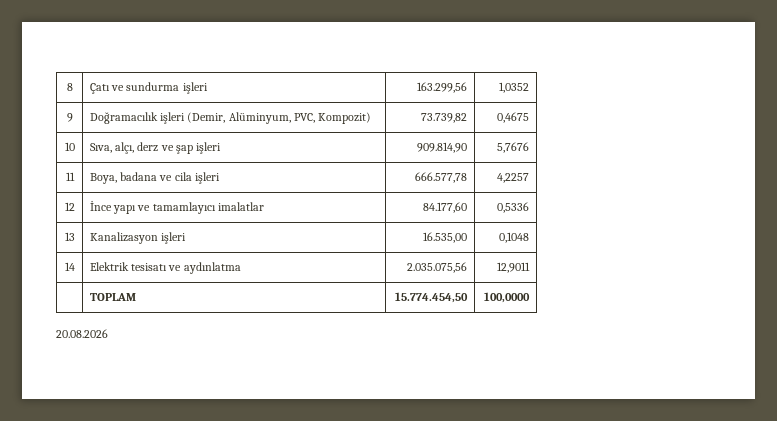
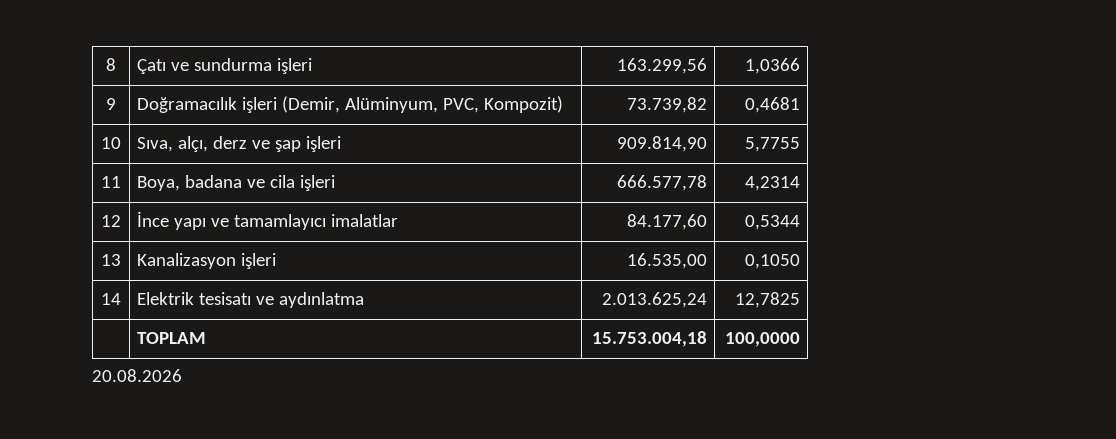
- 8 | Çatı ve sundurma işleri | 163.299,56 | 1,0352
+ 8 | Çatı ve sundurma işleri | 163.299,56 | 1,0366
- 9 | Doğramacılık işleri (Demir, Alüminyum, PVC, Kompozit) | 73.739,82 | 0,4675
+ 9 | Doğramacılık işleri (Demir, Alüminyum, PVC, Kompozit) | 73.739,82 | 0,4681
- 10 | Sıva, alçı, derz ve şap işleri | 909.814,90 | 5,7676
+ 10 | Sıva, alçı, derz ve şap işleri | 909.814,90 | 5,7755
- 11 | Boya, badana ve cila işleri | 666.577,78 | 4,2257
+ 11 | Boya, badana ve cila işleri | 666.577,78 | 4,2314
- 12 | İnce yapı ve tamamlayıcı imalatlar | 84.177,60 | 0,5336
+ 12 | İnce yapı ve tamamlayıcı imalatlar | 84.177,60 | 0,5344
- 13 | Kanalizasyon işleri | 16.535,00 | 0,1048
+ 13 | Kanalizasyon işleri | 16.535,00 | 0,1050
- 14 | Elektrik tesisatı ve aydınlatma | 2.035.075,56 | 12,9011
+ 14 | Elektrik tesisatı ve aydınlatma | 2.013.625,24 | 12,7825
- | TOPLAM | 15.774.454,50 | 100,0000
+ | TOPLAM | 15.753.004,18 | 100,0000

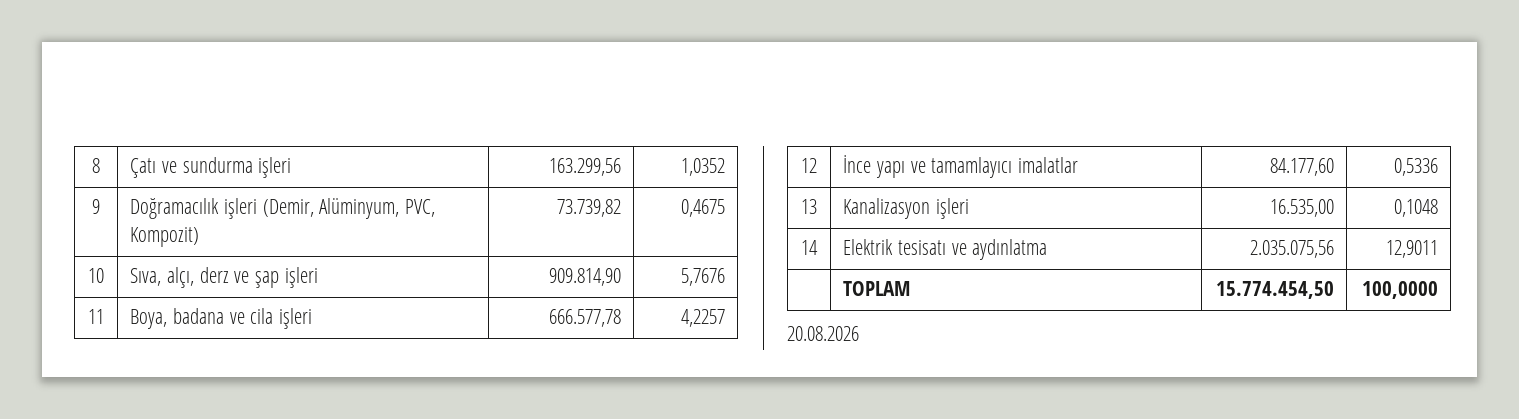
- 8 | Çatı ve sundurma işleri | 163.299,56 | 1,0366
+ 8 | Çatı ve sundurma işleri | 163.299,56 | 1,0352
- 9 | Doğramacılık işleri (Demir, Alüminyum, PVC, Kompozit) | 73.739,82 | 0,4681
+ 9 | Doğramacılık işleri (Demir, Alüminyum, PVC, Kompozit) | 73.739,82 | 0,4675
- 10 | Sıva, alçı, derz ve şap işleri | 909.814,90 | 5,7755
+ 10 | Sıva, alçı, derz ve şap işleri | 909.814,90 | 5,7676
- 11 | Boya, badana ve cila işleri | 666.577,78 | 4,2314
+ 11 | Boya, badana ve cila işleri | 666.577,78 | 4,2257
- 12 | İnce yapı ve tamamlayıcı imalatlar | 84.177,60 | 0,5344
+ 12 | İnce yapı ve tamamlayıcı imalatlar | 84.177,60 | 0,5336
- 13 | Kanalizasyon işleri | 16.535,00 | 0,1050
+ 13 | Kanalizasyon işleri | 16.535,00 | 0,1048
- 14 | Elektrik tesisatı ve aydınlatma | 2.013.625,24 | 12,7825
+ 14 | Elektrik tesisatı ve aydınlatma | 2.035.075,56 | 12,9011
- | TOPLAM | 15.753.004,18 | 100,0000
+ | TOPLAM | 15.774.454,50 | 100,0000

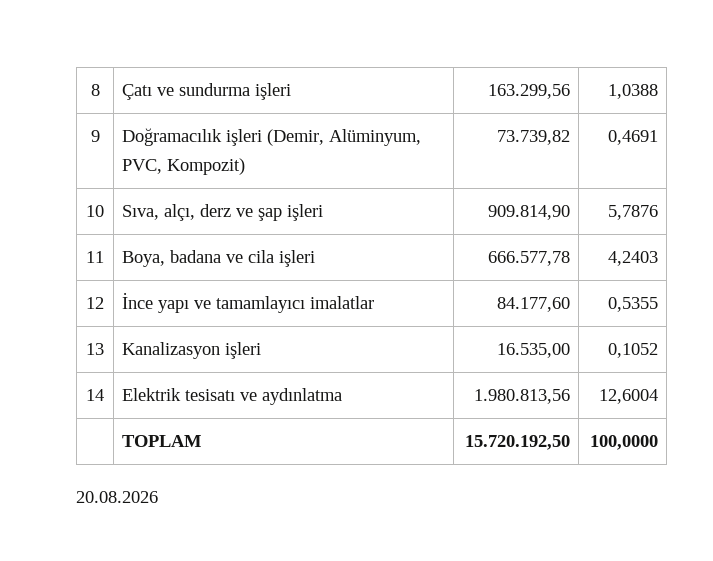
- 8 | Çatı ve sundurma işleri | 163.299,56 | 1,0352
+ 8 | Çatı ve sundurma işleri | 163.299,56 | 1,0388
- 9 | Doğramacılık işleri (Demir, Alüminyum, PVC, Kompozit) | 73.739,82 | 0,4675
+ 9 | Doğramacılık işleri (Demir, Alüminyum, PVC, Kompozit) | 73.739,82 | 0,4691
- 10 | Sıva, alçı, derz ve şap işleri | 909.814,90 | 5,7676
+ 10 | Sıva, alçı, derz ve şap işleri | 909.814,90 | 5,7876
- 11 | Boya, badana ve cila işleri | 666.577,78 | 4,2257
+ 11 | Boya, badana ve cila işleri | 666.577,78 | 4,2403
- 12 | İnce yapı ve tamamlayıcı imalatlar | 84.177,60 | 0,5336
+ 12 | İnce yapı ve tamamlayıcı imalatlar | 84.177,60 | 0,5355
- 13 | Kanalizasyon işleri | 16.535,00 | 0,1048
+ 13 | Kanalizasyon işleri | 16.535,00 | 0,1052
- 14 | Elektrik tesisatı ve aydınlatma | 2.035.075,56 | 12,9011
+ 14 | Elektrik tesisatı ve aydınlatma | 1.980.813,56 | 12,6004
- | TOPLAM | 15.774.454,50 | 100,0000
+ | TOPLAM | 15.720.192,50 | 100,0000

